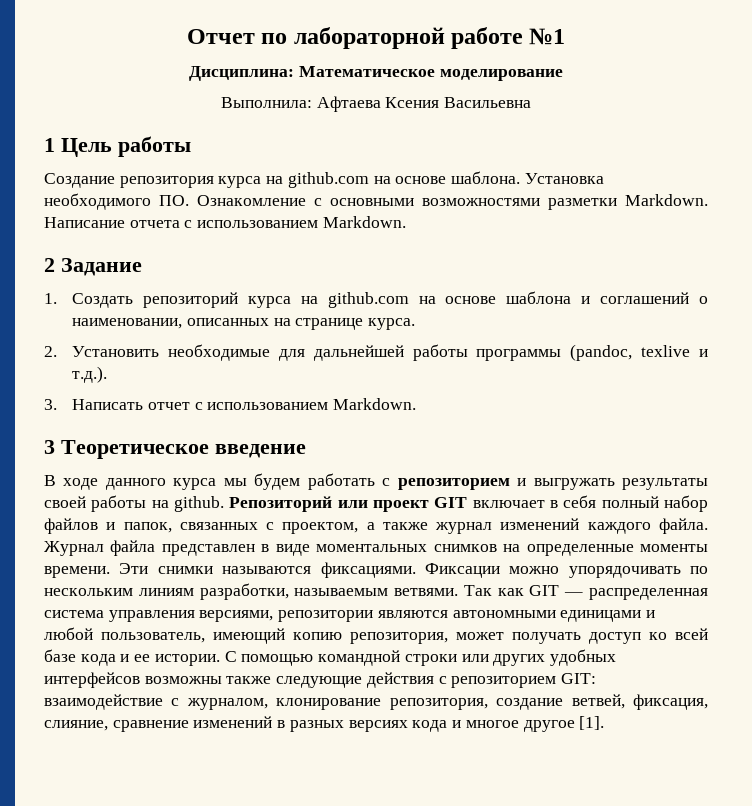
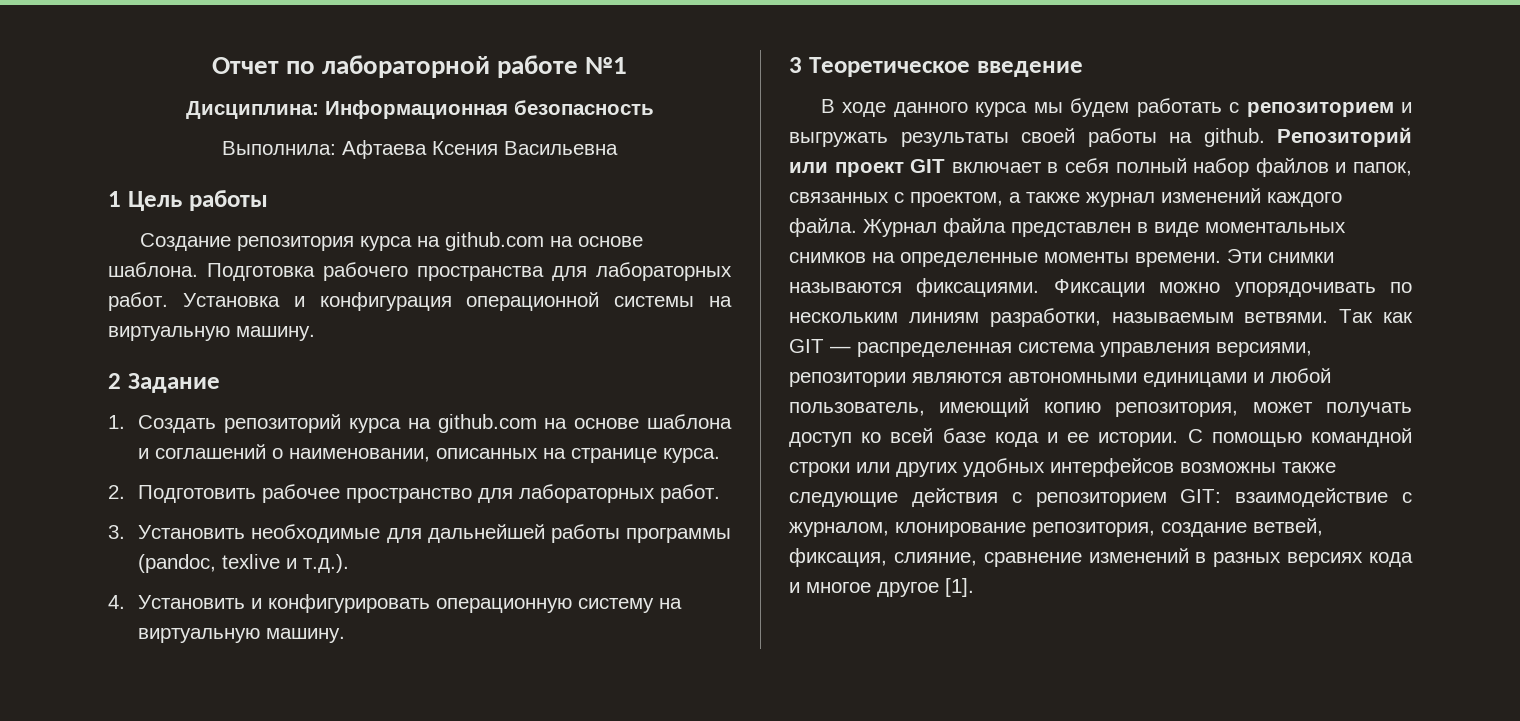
- Дисциплина: Математическое моделирование
+ Дисциплина: Информационная безопасность
- Установка необходимого ПО. Ознакомление с основными возможностями разметки Markdown. Написание отчета с использованием Markdown.
+ Подготовка рабочего пространства для лабораторных работ. Установка и конфигурация операционной системы на виртуальную машину.
- 2. Установить необходимые для дальнейшей работы программы (pandoc, texlive и т.д.).
+ 2. Подготовить рабочее пространство для лабораторных работ.
+ 3. Установить необходимые для дальнейшей работы программы (pandoc, texlive и т.д.).
- 3. Написать отчет с использованием Markdown.
+ 4. Установить и конфигурировать операционную систему на виртуальную машину.

